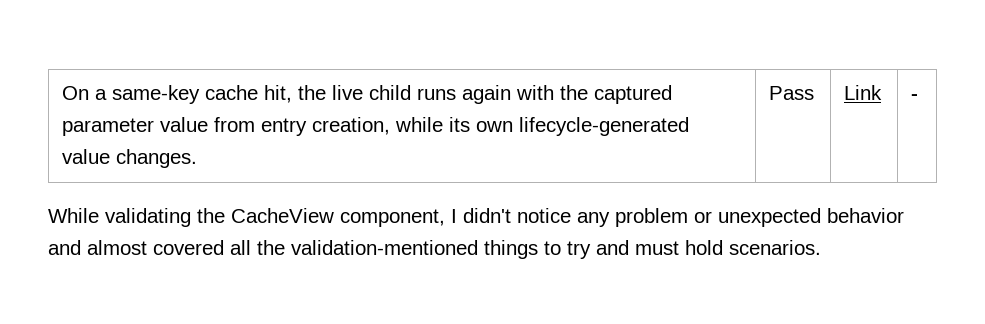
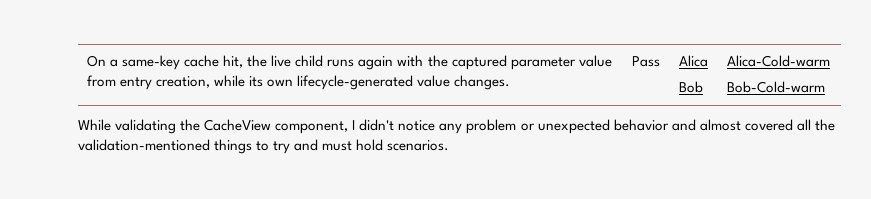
- On a same-key cache hit, the live child runs again with the captured parameter value from entry creation, while its own lifecycle-generated value changes. | Pass | Link | -
+ On a same-key cache hit, the live child runs again with the captured parameter value from entry creation, while its own lifecycle-generated value changes. | Pass | Alica
+ Bob | Alica-Cold-warm
+ Bob-Cold-warm

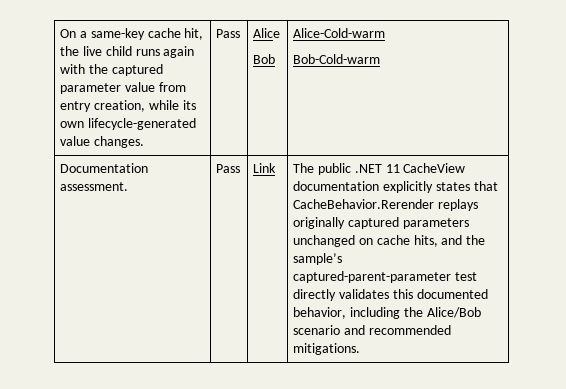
- On a same-key cache hit, the live child runs again with the captured parameter value from entry creation, while its own lifecycle-generated value changes. | Pass | Alica
- Bob | Alica-Cold-warm
+ On a same-key cache hit, the live child runs again with the captured parameter value from entry creation, while its own lifecycle-generated value changes. | Pass | Alice
+ Bob | Alice-Cold-warm
- While validating the CacheView component, I didn't notice any problem or unexpected behavior and almost covered all the validation-mentioned things to try and must hold scenarios.
+ Documentation assessment. | Pass | Link | The public .NET 11 CacheView documentation explicitly states that CacheBehavior.Rerender replays originally captured parameters unchanged on cache hits, and the sample’s captured-parent-parameter test directly validates this documented behavior, including the Alice/Bob scenario and recommended mitigations.

